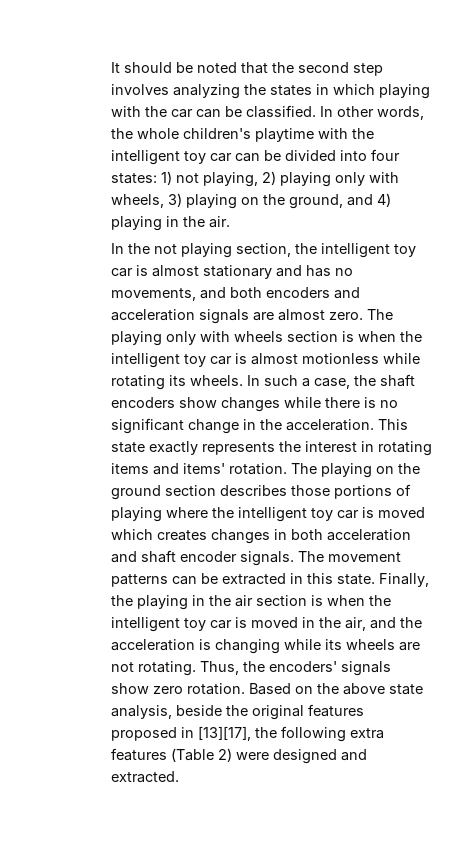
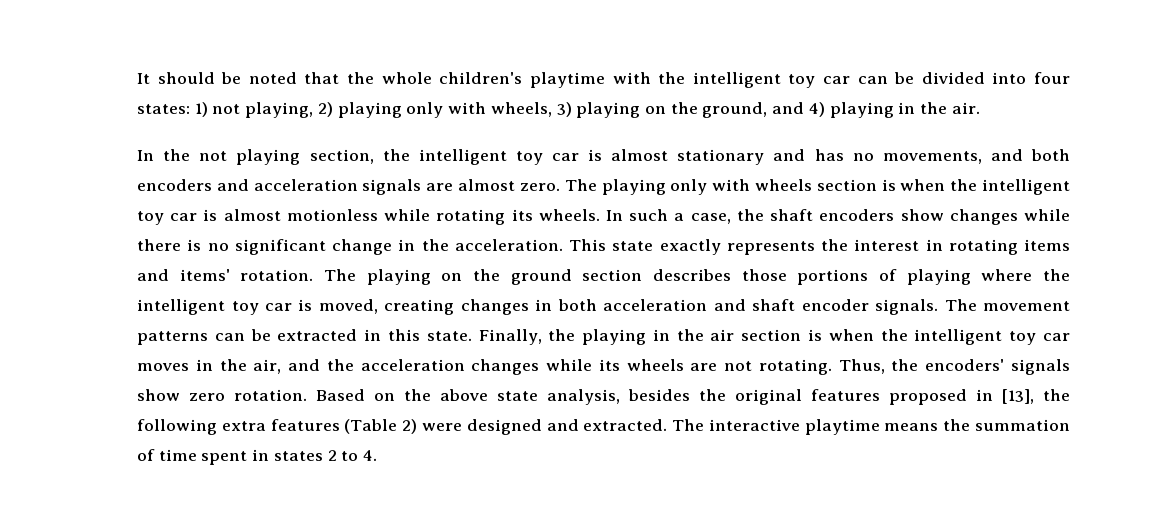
- It should be noted that the second step involves analyzing the states in which playing with the car can be classified. In other words, the whole children's playtime with the intelligent toy car can be divided into four states: 1) not playing, 2) playing only with wheels, 3) playing on the ground, and 4) playing in the air.
+ It should be noted that the whole children's playtime with the intelligent toy car can be divided into four states: 1) not playing, 2) playing only with wheels, 3) playing on the ground, and 4) playing in the air.
- The playing on the ground section describes those portions of playing where the intelligent toy car is moved which creates changes in both acceleration and shaft encoder signals.
+ The playing on the ground section describes those portions of playing where the intelligent toy car is moved, creating changes in both acceleration and shaft encoder signals.
- Finally, the playing in the air section is when the intelligent toy car is moved in the air, and the acceleration is changing while its wheels are not rotating.
+ Finally, the playing in the air section is when the intelligent toy car moves in the air, and the acceleration changes while its wheels are not rotating.
- Based on the above state analysis, beside the original features proposed in [13][17], the following extra features (Table 2) were designed and extracted.
+ Based on the above state analysis, besides the original features proposed in [13], the following extra features (Table 2) were designed and extracted.
+ The interactive playtime means the summation of time spent in states 2 to 4.

